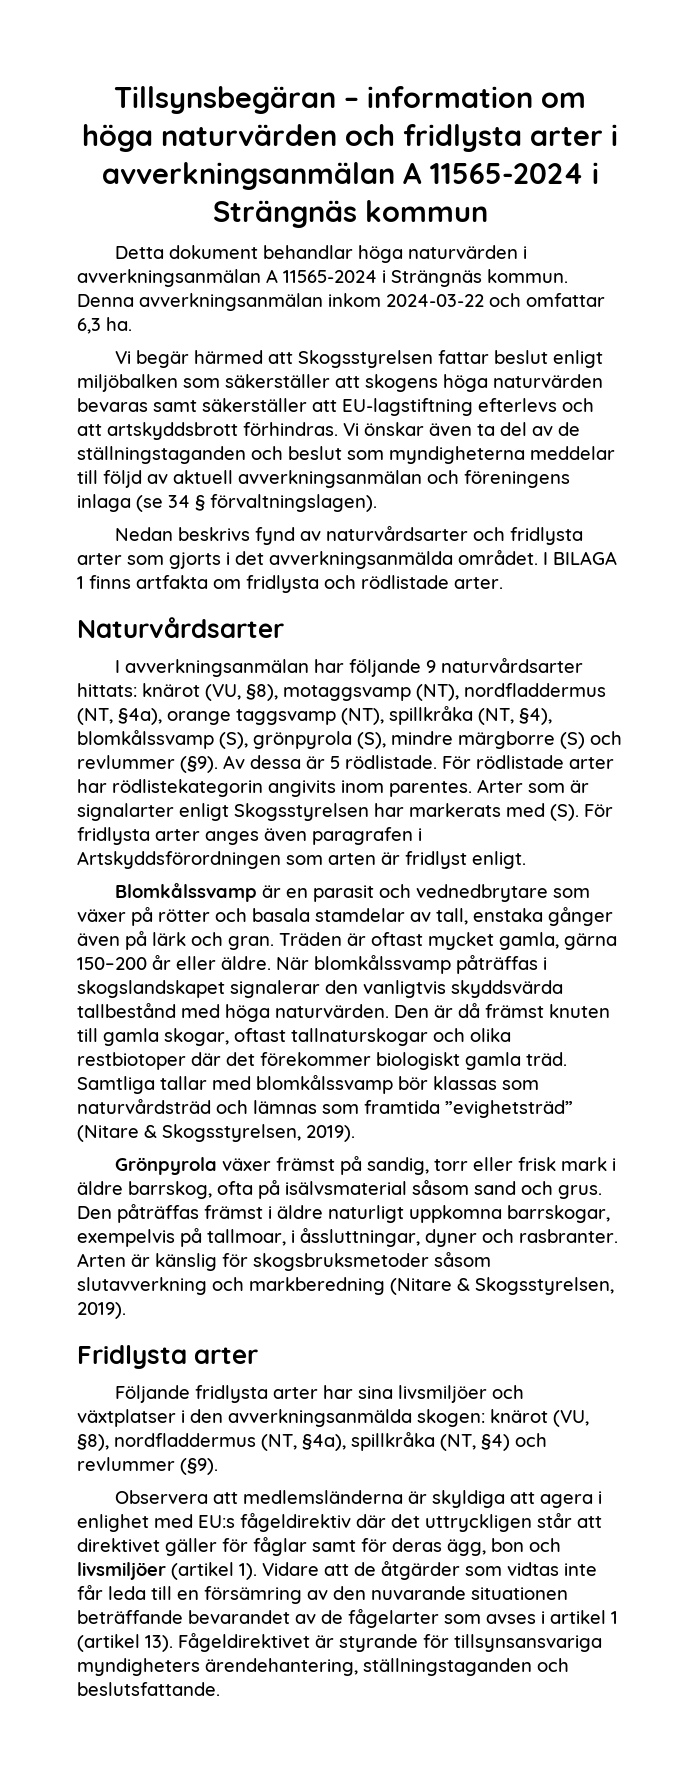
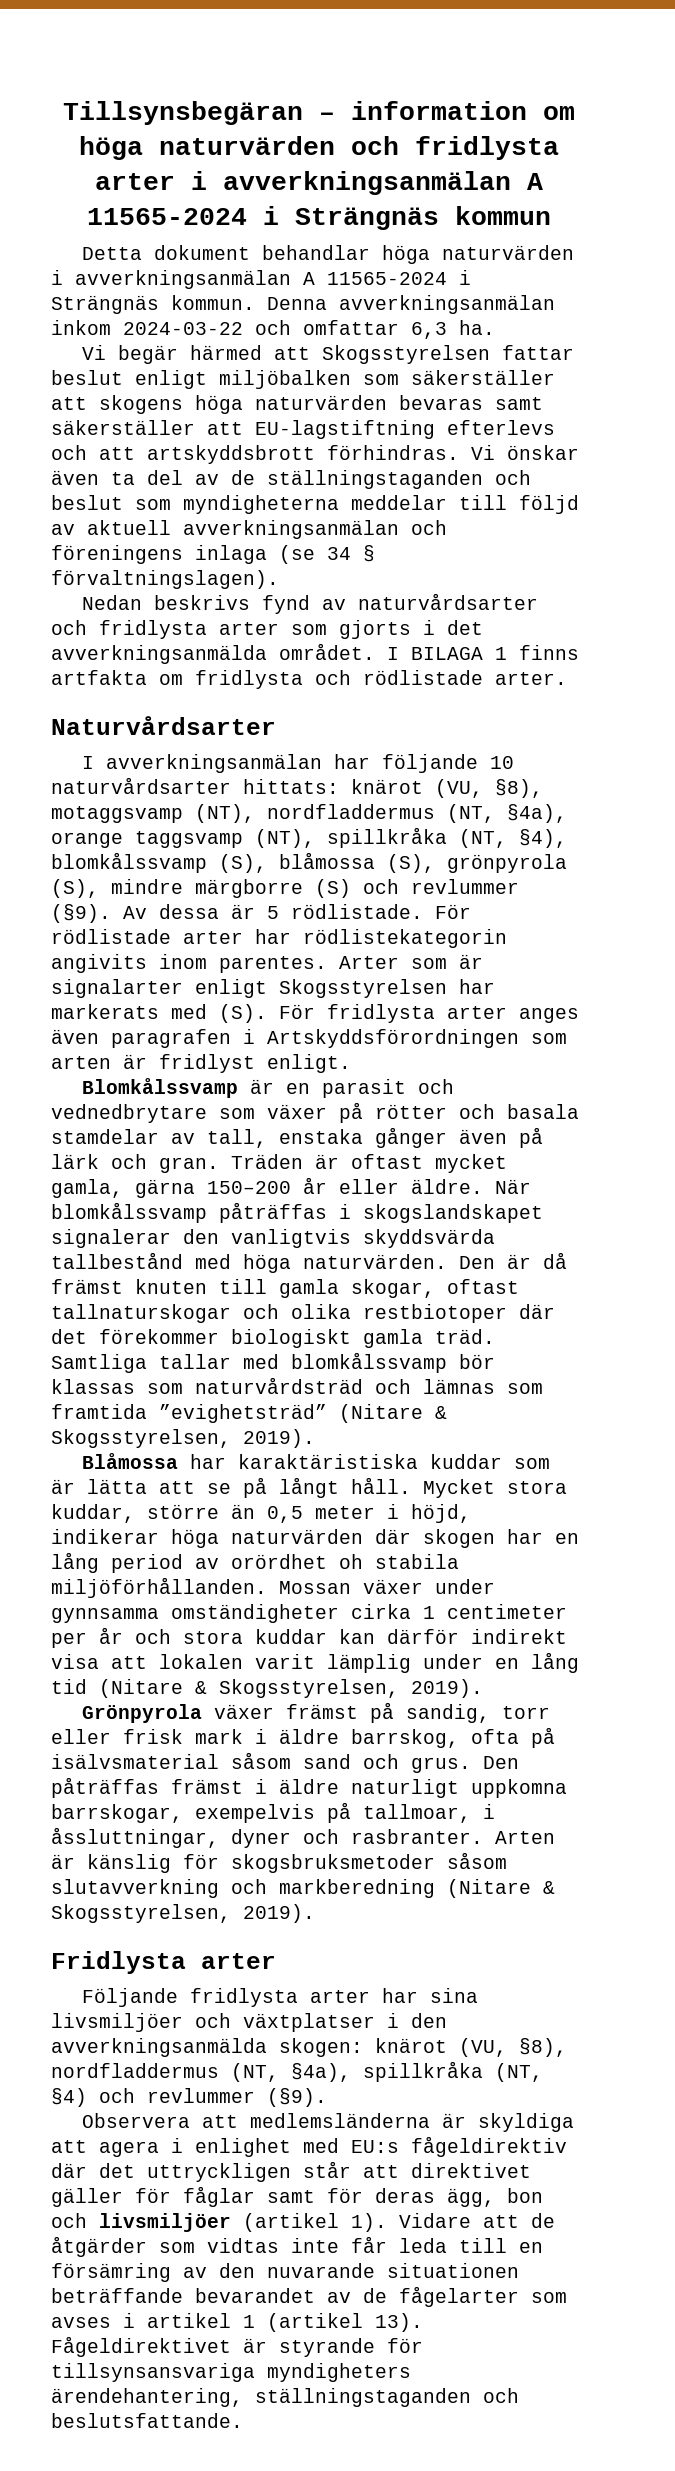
- I avverkningsanmälan har följande 9 naturvårdsarter hittats: knärot (VU, §8), motaggsvamp (NT), nordfladdermus (NT, §4a), orange taggsvamp (NT), spillkråka (NT, §4), blomkålssvamp (S), grönpyrola (S), mindre märgborre (S) och revlummer (§9).
+ I avverkningsanmälan har följande 10 naturvårdsarter hittats: knärot (VU, §8), motaggsvamp (NT), nordfladdermus (NT, §4a), orange taggsvamp (NT), spillkråka (NT, §4), blomkålssvamp (S), blåmossa (S), grönpyrola (S), mindre märgborre (S) och revlummer (§9).
+ Blåmossa har karaktäristiska kuddar som är lätta att se på långt håll. Mycket stora kuddar, större än 0,5 meter i höjd, indikerar höga naturvärden där skogen har en lång period av orördhet oh stabila miljöförhållanden. Mossan växer under gynnsamma omständigheter cirka 1 centimeter per år och stora kuddar kan därför indirekt visa att lokalen varit lämplig under en lång tid (Nitare & Skogsstyrelsen, 2019).

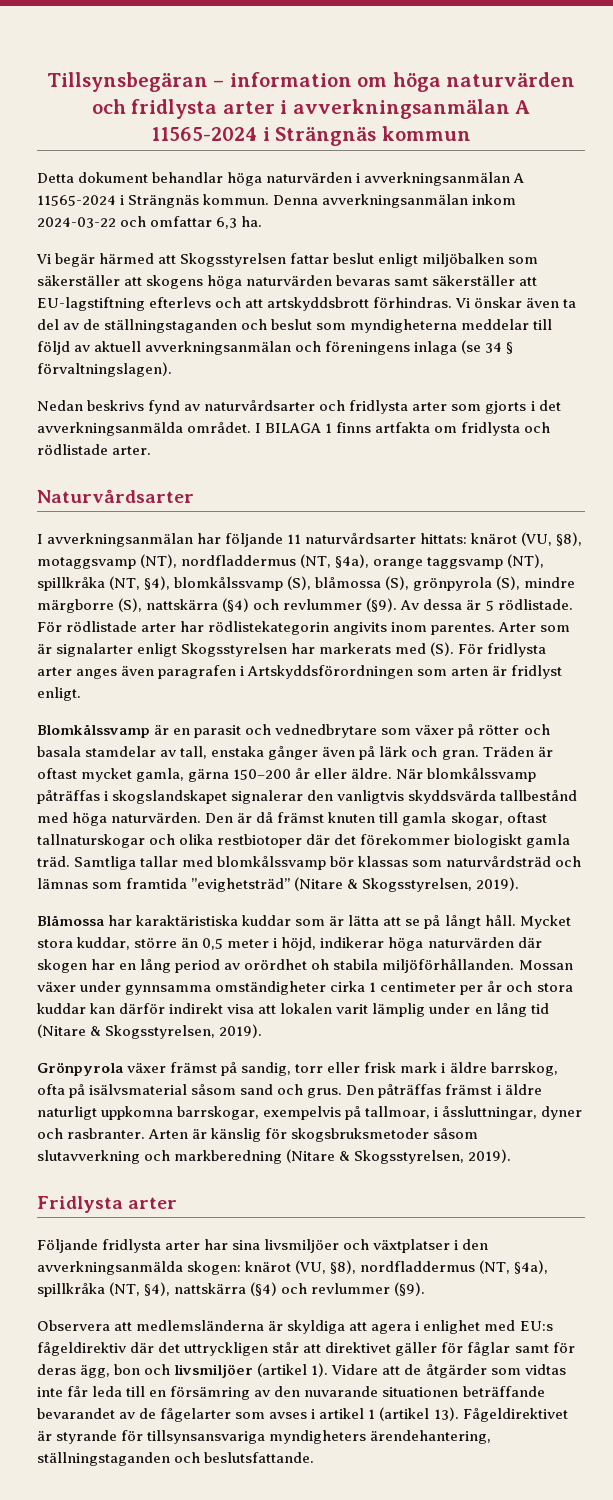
- I avverkningsanmälan har följande 10 naturvårdsarter hittats: knärot (VU, §8), motaggsvamp (NT), nordfladdermus (NT, §4a), orange taggsvamp (NT), spillkråka (NT, §4), blomkålssvamp (S), blåmossa (S), grönpyrola (S), mindre märgborre (S) och revlummer (§9).
+ I avverkningsanmälan har följande 11 naturvårdsarter hittats: knärot (VU, §8), motaggsvamp (NT), nordfladdermus (NT, §4a), orange taggsvamp (NT), spillkråka (NT, §4), blomkålssvamp (S), blåmossa (S), grönpyrola (S), mindre märgborre (S), nattskärra (§4) och revlummer (§9).
- Följande fridlysta arter har sina livsmiljöer och växtplatser i den avverkningsanmälda skogen: knärot (VU, §8), nordfladdermus (NT, §4a), spillkråka (NT, §4) och revlummer (§9).
+ Följande fridlysta arter har sina livsmiljöer och växtplatser i den avverkningsanmälda skogen: knärot (VU, §8), nordfladdermus (NT, §4a), spillkråka (NT, §4), nattskärra (§4) och revlummer (§9).

